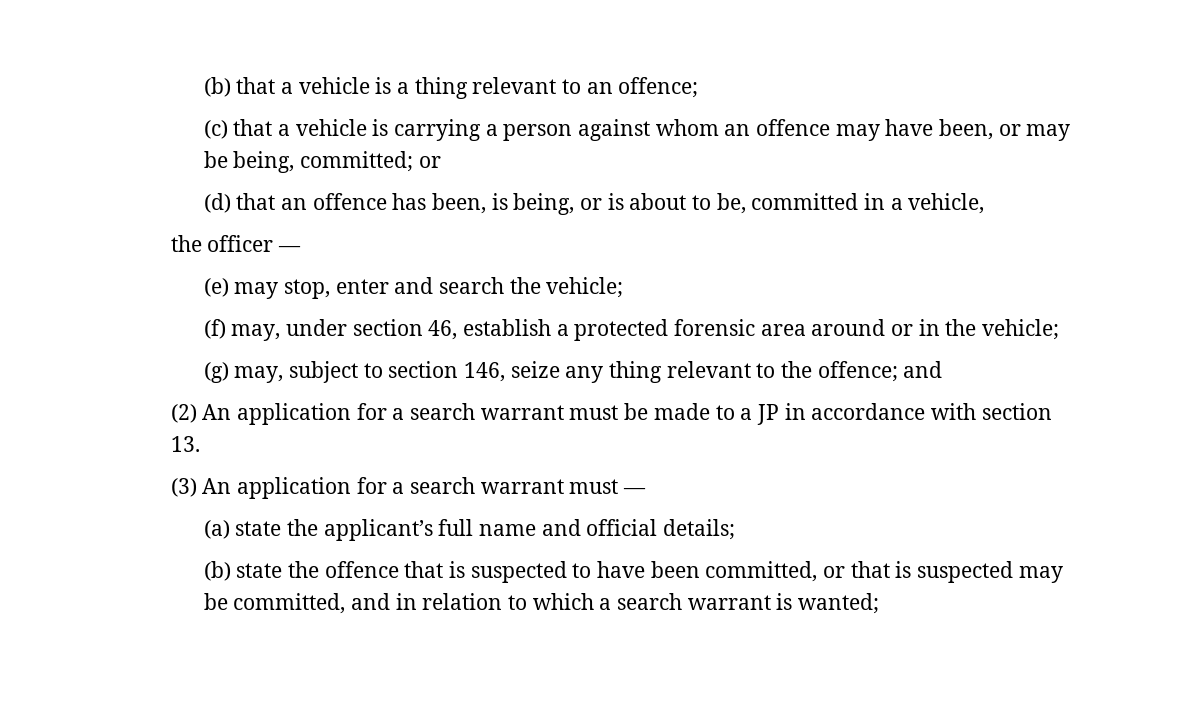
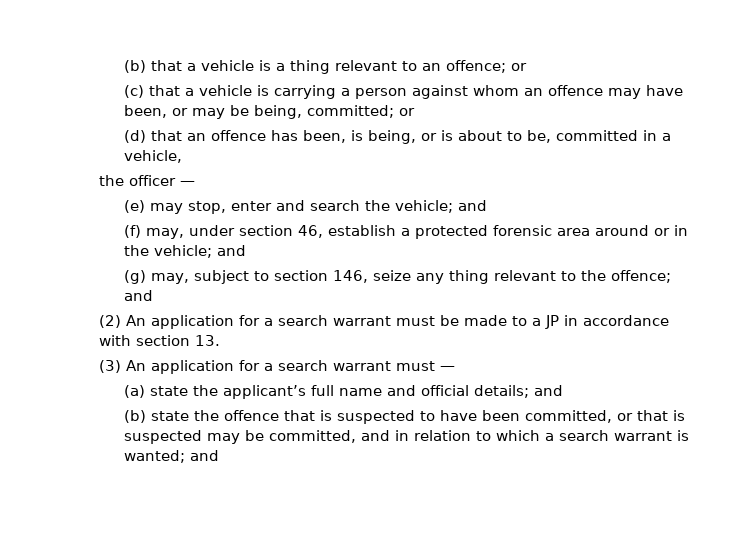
- (b) that a vehicle is a thing relevant to an offence;
+ (b) that a vehicle is a thing relevant to an offence; or
- (e) may stop, enter and search the vehicle;
+ (e) may stop, enter and search the vehicle; and
- (f) may, under section 46, establish a protected forensic area around or in the vehicle;
+ (f) may, under section 46, establish a protected forensic area around or in the vehicle; and
- (a) state the applicant’s full name and official details;
+ (a) state the applicant’s full name and official details; and
- (b) state the offence that is suspected to have been committed, or that is suspected may be committed, and in relation to which a search warrant is wanted;
+ (b) state the offence that is suspected to have been committed, or that is suspected may be committed, and in relation to which a search warrant is wanted; and

